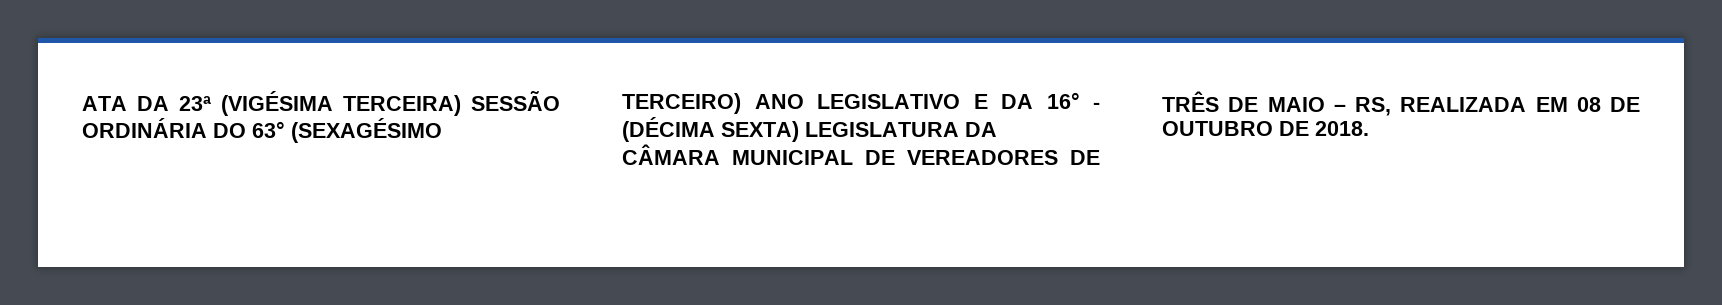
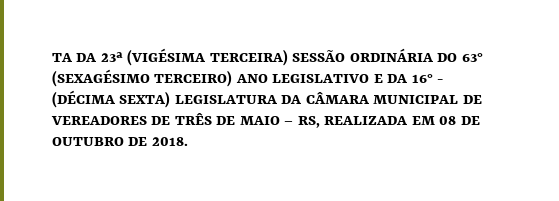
- ATA DA 23ª (VIGÉSIMA TERCEIRA) SESSÃO ORDINÁRIA DO 63° (SEXAGÉSIMO TERCEIRO) ANO LEGISLATIVO E DA 16° - (DÉCIMA SEXTA) LEGISLATURA DA CÂMARA MUNICIPAL DE VEREADORES DE TRÊS DE MAIO – RS, REALIZADA EM 08 DE OUTUBRO DE 2018.
+ TA DA 23ª (VIGÉSIMA TERCEIRA) SESSÃO ORDINÁRIA DO 63° (SEXAGÉSIMO TERCEIRO) ANO LEGISLATIVO E DA 16° - (DÉCIMA SEXTA) LEGISLATURA DA CÂMARA MUNICIPAL DE VEREADORES DE TRÊS DE MAIO – RS, REALIZADA EM 08 DE OUTUBRO DE 2018.

